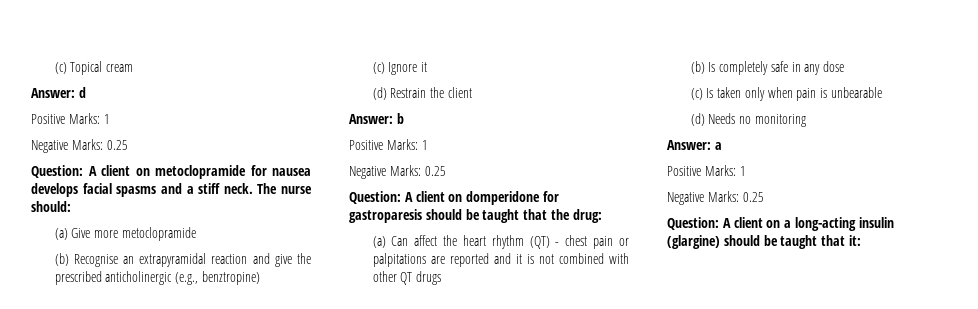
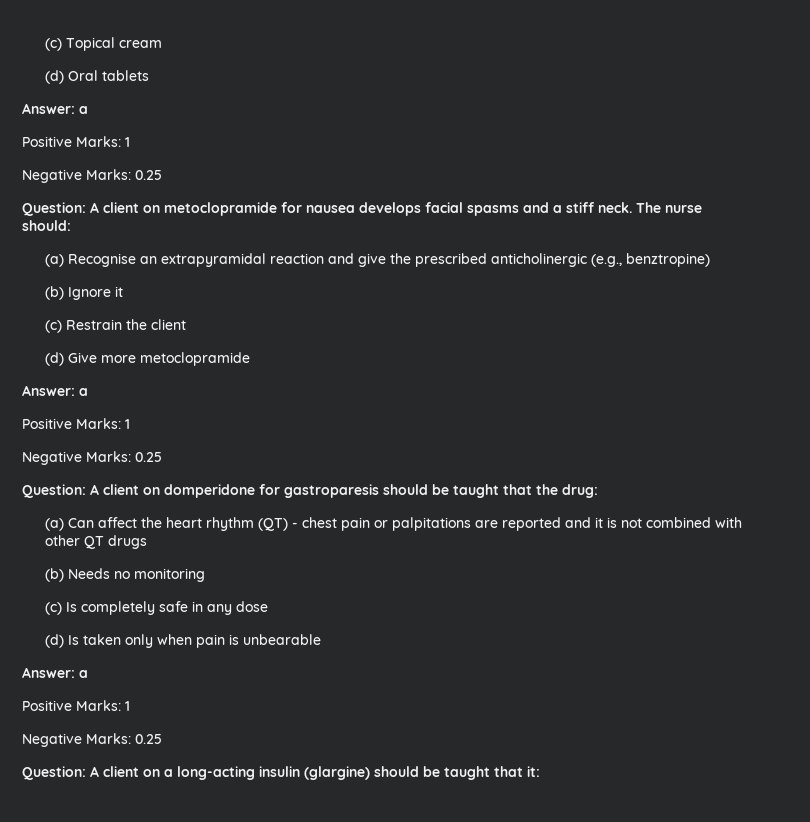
- Answer: d
+ (d) Oral tablets
+ Answer: a
- (a) Give more metoclopramide
- (b) Recognise an extrapyramidal reaction and give the prescribed anticholinergic (e.g., benztropine)
+ (a) Recognise an extrapyramidal reaction and give the prescribed anticholinergic (e.g., benztropine)
- (c) Ignore it
+ (b) Ignore it
- (d) Restrain the client
+ (c) Restrain the client
- Answer: b
+ (d) Give more metoclopramide
+ Answer: a
- (b) Is completely safe in any dose
+ (b) Needs no monitoring
+ (c) Is completely safe in any dose
- (c) Is taken only when pain is unbearable
+ (d) Is taken only when pain is unbearable
- (d) Needs no monitoring

